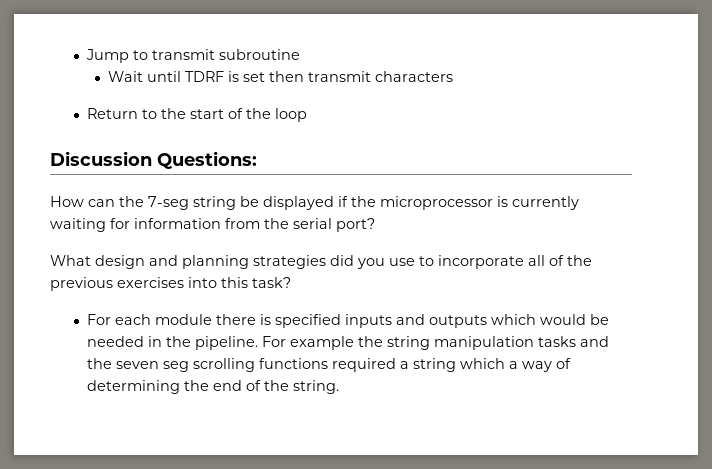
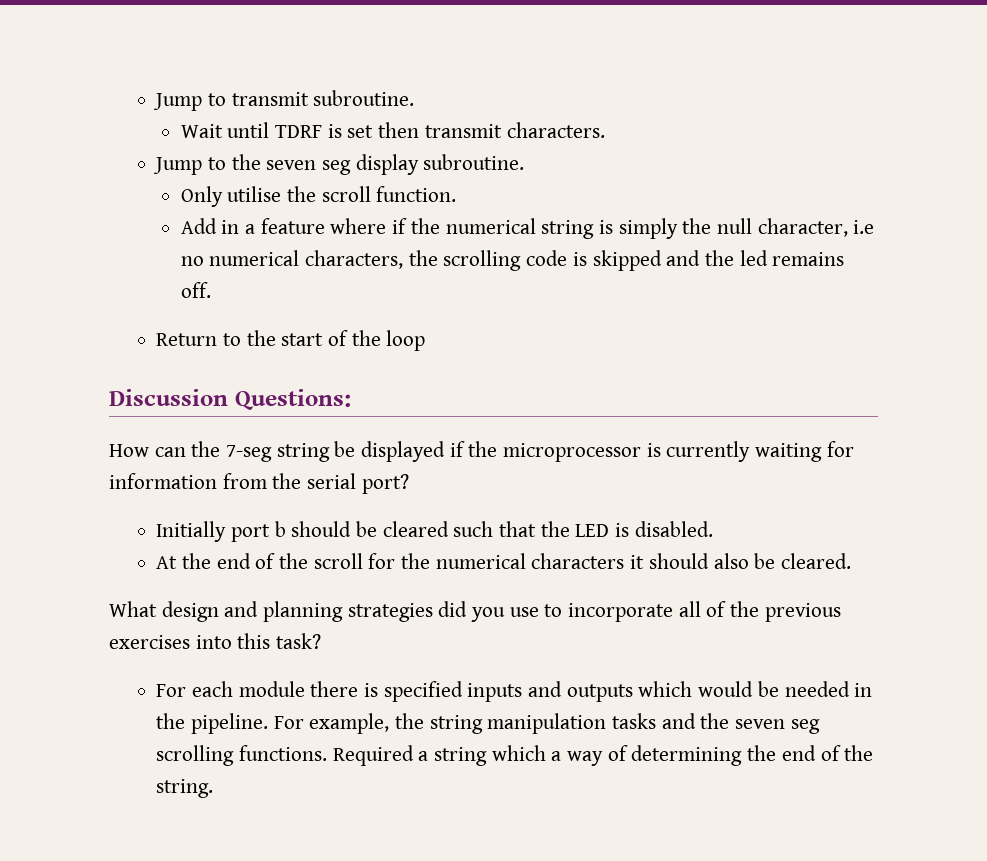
- Jump to transmit subroutine
+ Jump to transmit subroutine.
- Wait until TDRF is set then transmit characters
+ Wait until TDRF is set then transmit characters.
+ Jump to the seven seg display subroutine.
+ Only utilise the scroll function.
+ Add in a feature where if the numerical string is simply the null character, i.e no numerical characters, the scrolling code is skipped and the led remains off.
+ Initially port b should be cleared such that the LED is disabled.
+ At the end of the scroll for the numerical characters it should also be cleared.
- For example the string manipulation tasks and the seven seg scrolling functions required a string which a way of determining the end of the string.
+ For example, the string manipulation tasks and the seven seg scrolling functions. Required a string which a way of determining the end of the string.

